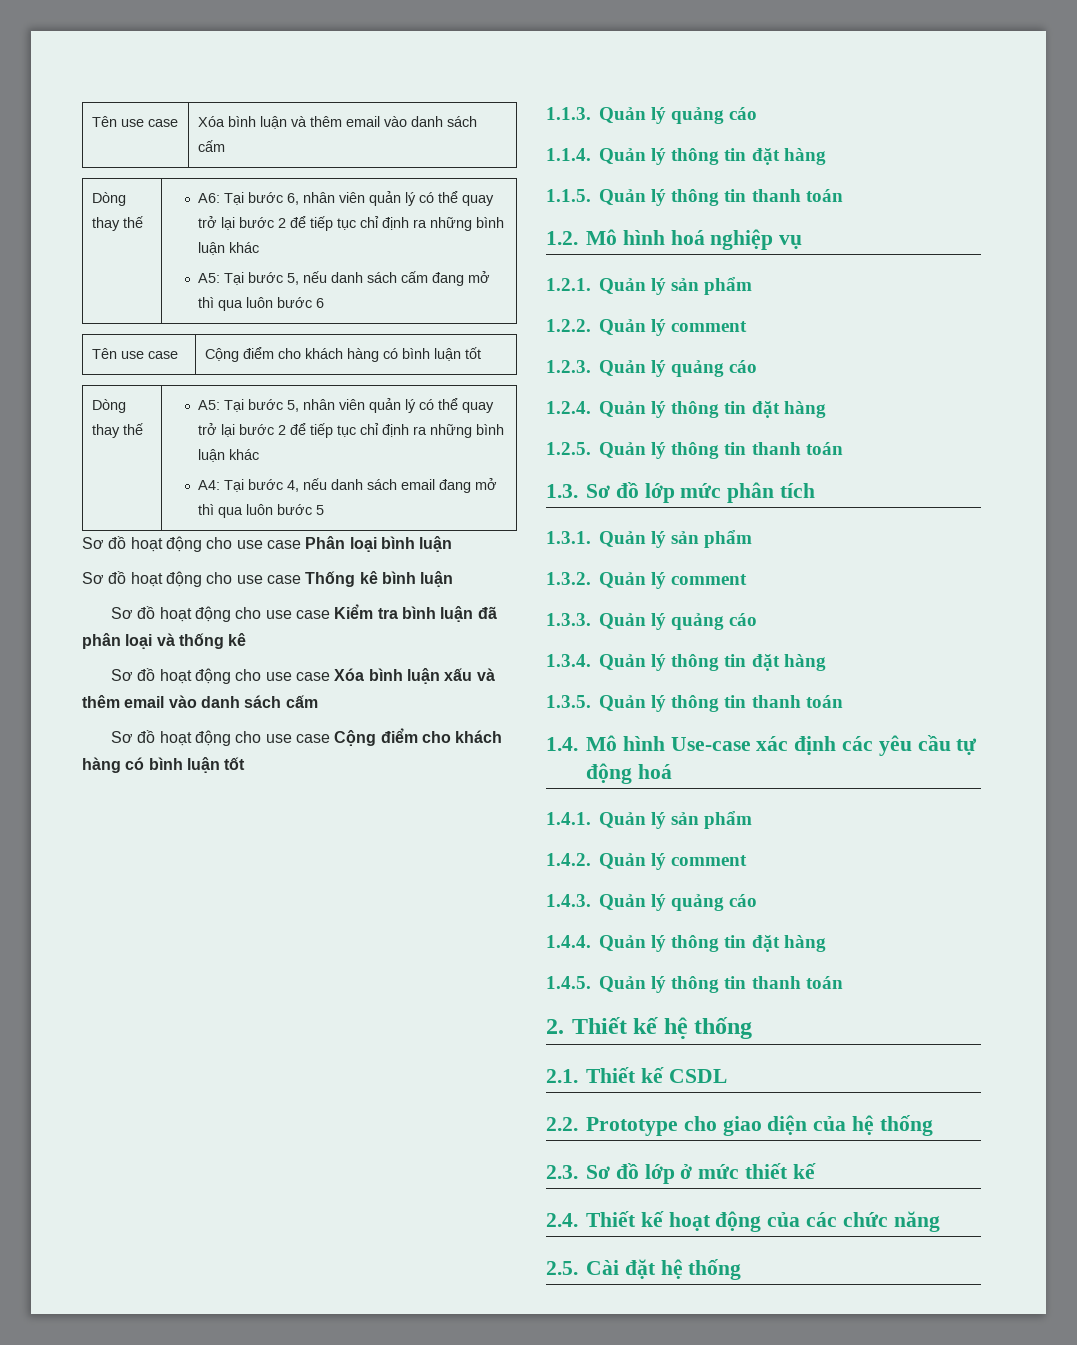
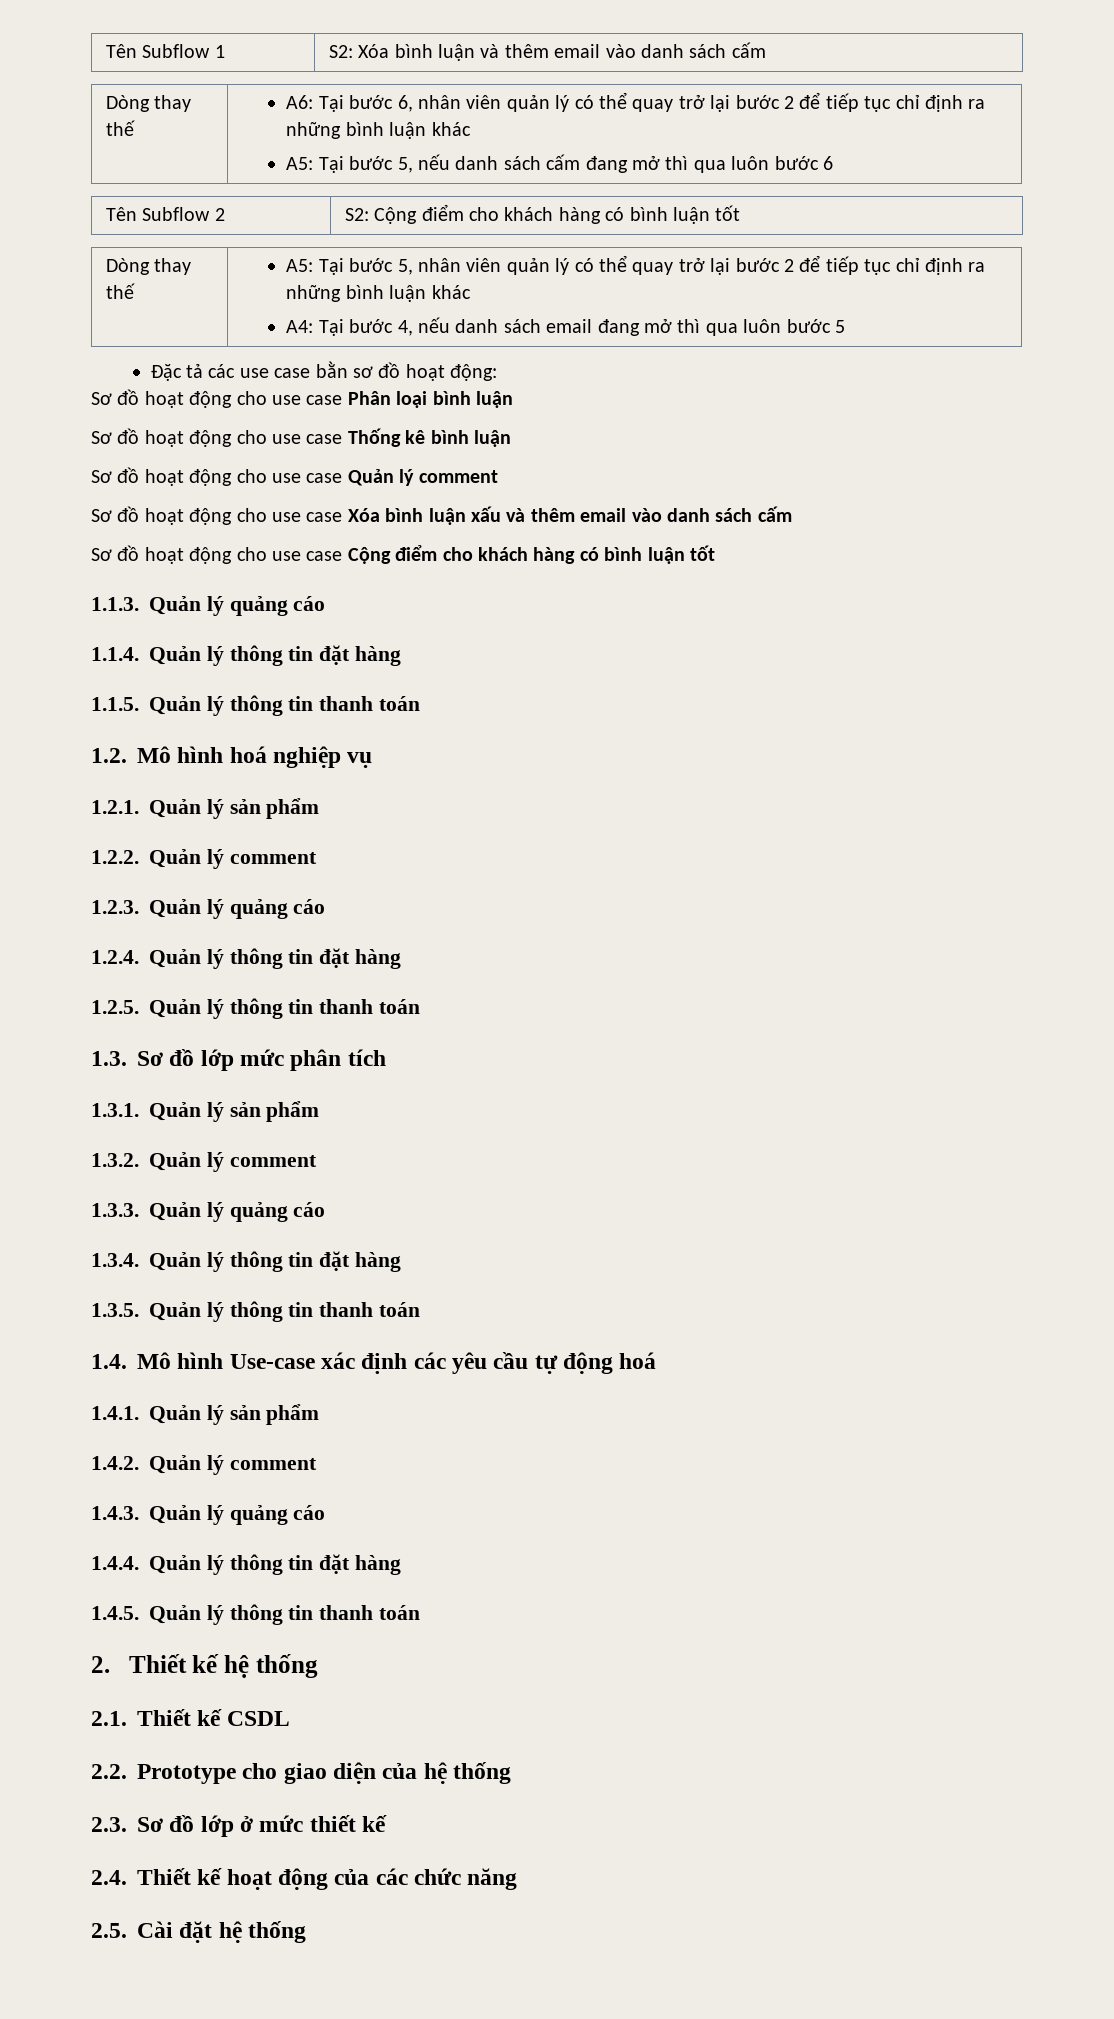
- Tên use case | Xóa bình luận và thêm email vào danh sách cấm
+ Tên Subflow 1 | S2: Xóa bình luận và thêm email vào danh sách cấm
- Tên use case | Cộng điểm cho khách hàng có bình luận tốt
+ Tên Subflow 2 | S2: Cộng điểm cho khách hàng có bình luận tốt
+ Đặc tả các use case bằn sơ đồ hoạt động:
- Sơ đồ hoạt động cho use case Kiểm tra bình luận đã phân loại và thống kê
+ Sơ đồ hoạt động cho use case Quản lý comment

